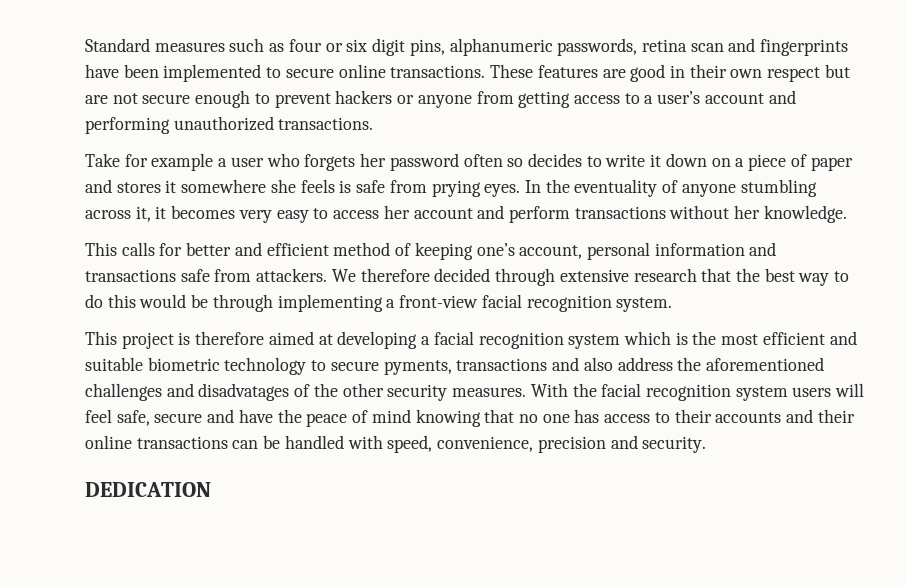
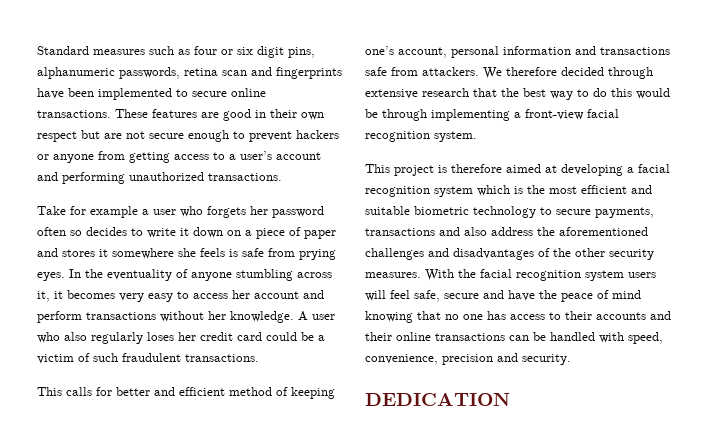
+ A user who also regularly loses her credit card could be a victim of such fraudulent transactions.
- This project is therefore aimed at developing a facial recognition system which is the most efficient and suitable biometric technology to secure pyments, transactions and also address the aforementioned challenges and disadvatages of the other security measures.
+ This project is therefore aimed at developing a facial recognition system which is the most efficient and suitable biometric technology to secure payments, transactions and also address the aforementioned challenges and disadvantages of the other security measures.

